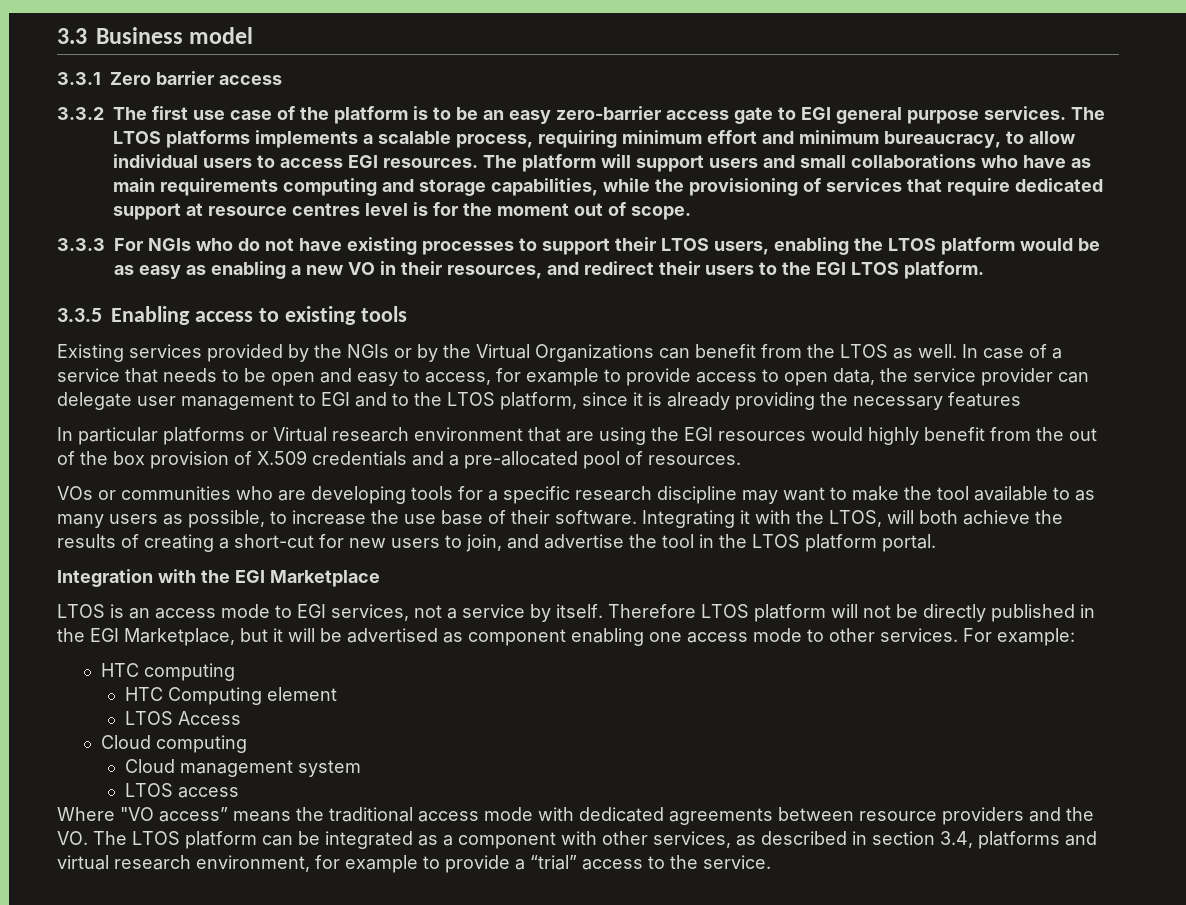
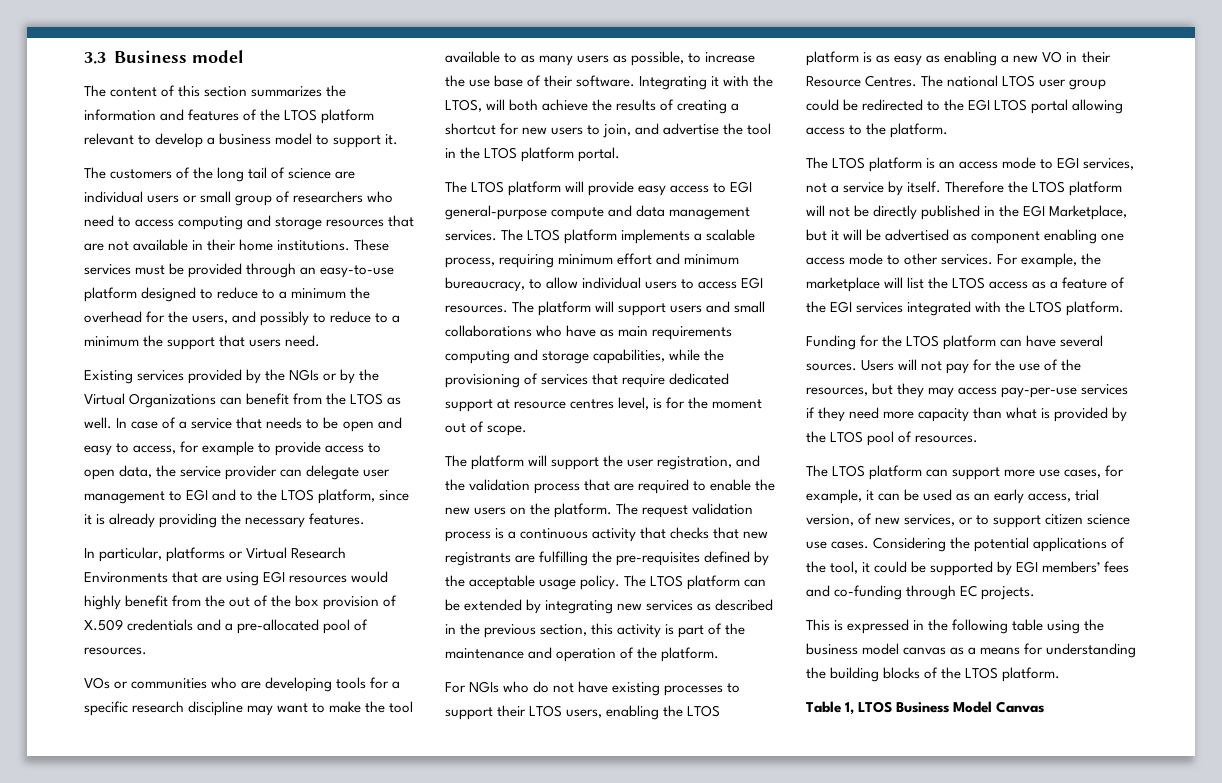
- 3.3.1 Zero barrier access
- 3.3.2 The first use case of the platform is to be an easy zero-barrier access gate to EGI general purpose services. The LTOS platforms implements a scalable process, requiring minimum effort and minimum bureaucracy, to allow individual users to access EGI resources. The platform will support users and small collaborations who have as main requirements computing and storage capabilities, while the provisioning of services that require dedicated support at resource centres level is for the moment out of scope.
- 3.3.3 For NGIs who do not have existing processes to support their LTOS users, enabling the LTOS platform would be as easy as enabling a new VO in their resources, and redirect their users to the EGI LTOS platform.
- 3.3.5 Enabling access to existing tools
+ The content of this section summarizes the information and features of the LTOS platform relevant to develop a business model to support it.
+ The customers of the long tail of science are individual users or small group of researchers who need to access computing and storage resources that are not available in their home institutions. These services must be provided through an easy-to-use platform designed to reduce to a minimum the overhead for the users, and possibly to reduce to a minimum the support that users need.
- In case of a service that needs to be open and easy to access, for example to provide access to open data, the service provider can delegate user management to EGI and to the LTOS platform, since it is already providing the necessary features
- In particular platforms or Virtual research environment that are using the EGI resources would highly benefit from the out of the box provision of X.509 credentials and a pre-allocated pool of resources.
+ In case of a service that needs to be open and easy to access, for example to provide access to open data, the service provider can delegate user management to EGI and to the LTOS platform, since it is already providing the necessary features.
+ In particular, platforms or Virtual Research Environments that are using EGI resources would highly benefit from the out of the box provision of X.509 credentials and a pre-allocated pool of resources.
- Integrating it with the LTOS, will both achieve the results of creating a short-cut for new users to join, and advertise the tool in the LTOS platform portal.
+ Integrating it with the LTOS, will both achieve the results of creating a shortcut for new users to join, and advertise the tool in the LTOS platform portal.
- Integration with the EGI Marketplace
- LTOS is an access mode to EGI services, not a service by itself.
+ The LTOS platform will provide easy access to EGI general-purpose compute and data management services. The LTOS platform implements a scalable process, requiring minimum effort and minimum bureaucracy, to allow individual users to access EGI resources. The platform will support users and small collaborations who have as main requirements computing and storage capabilities, while the provisioning of services that require dedicated support at resource centres level, is for the moment out of scope.
+ The platform will support the user registration, and the validation process that are required to enable the new users on the platform. The request validation process is a continuous activity that checks that new registrants are fulfilling the pre-requisites defined by the acceptable usage policy. The LTOS platform can be extended by integrating new services as described in the previous section, this activity is part of the maintenance and operation of the platform.
+ For NGIs who do not have existing processes to support their LTOS users, enabling the LTOS platform is as easy as enabling a new VO in their Resource Centres. The national LTOS user group could be redirected to the EGI LTOS portal allowing access to the platform.
+ The LTOS platform is an access mode to EGI services, not a service by itself.
- Therefore LTOS platform will not be directly published in the EGI Marketplace, but it will be advertised as component enabling one access mode to other services.
+ Therefore the LTOS platform will not be directly published in the EGI Marketplace, but it will be advertised as component enabling one access mode to other services.
- For example:
- HTC computing
- HTC Computing element
- LTOS Access
- Cloud computing
- Cloud management system
- LTOS access
- Where "VO access” means the traditional access mode with dedicated agreements between resource providers and the VO. The LTOS platform can be integrated as a component with other services, as described in section 3.4, platforms and virtual research environment, for example to provide a “trial” access to the service.
+ For example, the marketplace will list the LTOS access as a feature of the EGI services integrated with the LTOS platform.
+ Funding for the LTOS platform can have several sources. Users will not pay for the use of the resources, but they may access pay-per-use services if they need more capacity than what is provided by the LTOS pool of resources.
+ The LTOS platform can support more use cases, for example, it can be used as an early access, trial version, of new services, or to support citizen science use cases. Considering the potential applications of the tool, it could be supported by EGI members’ fees and co-funding through EC projects.
+ This is expressed in the following table using the business model canvas as a means for understanding the building blocks of the LTOS platform.
+ Table 1, LTOS Business Model Canvas

